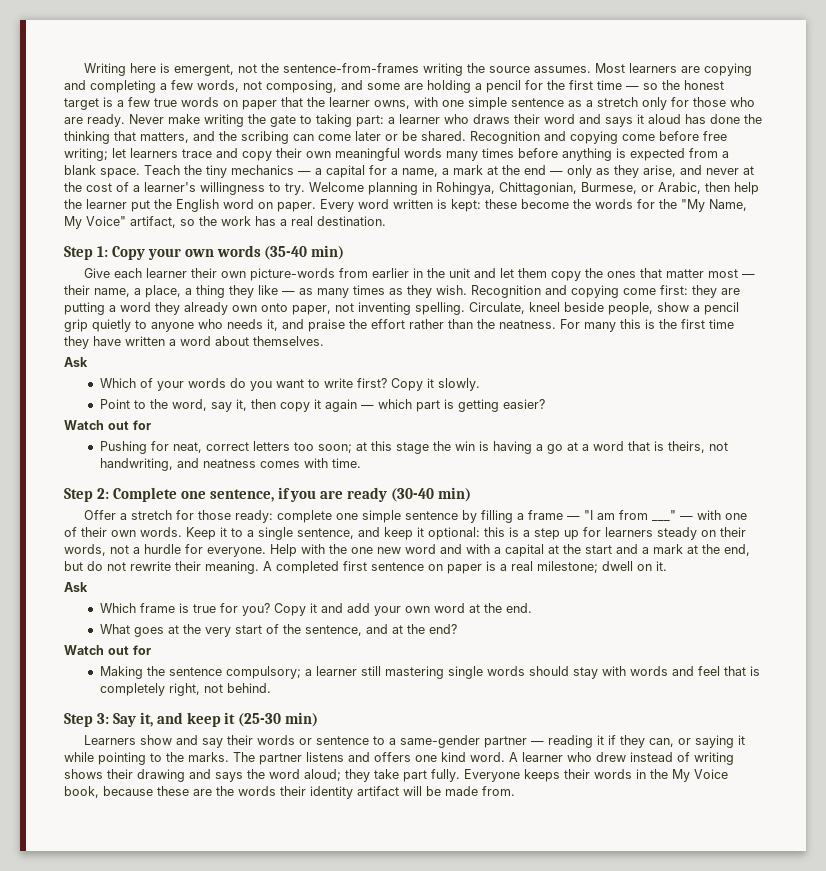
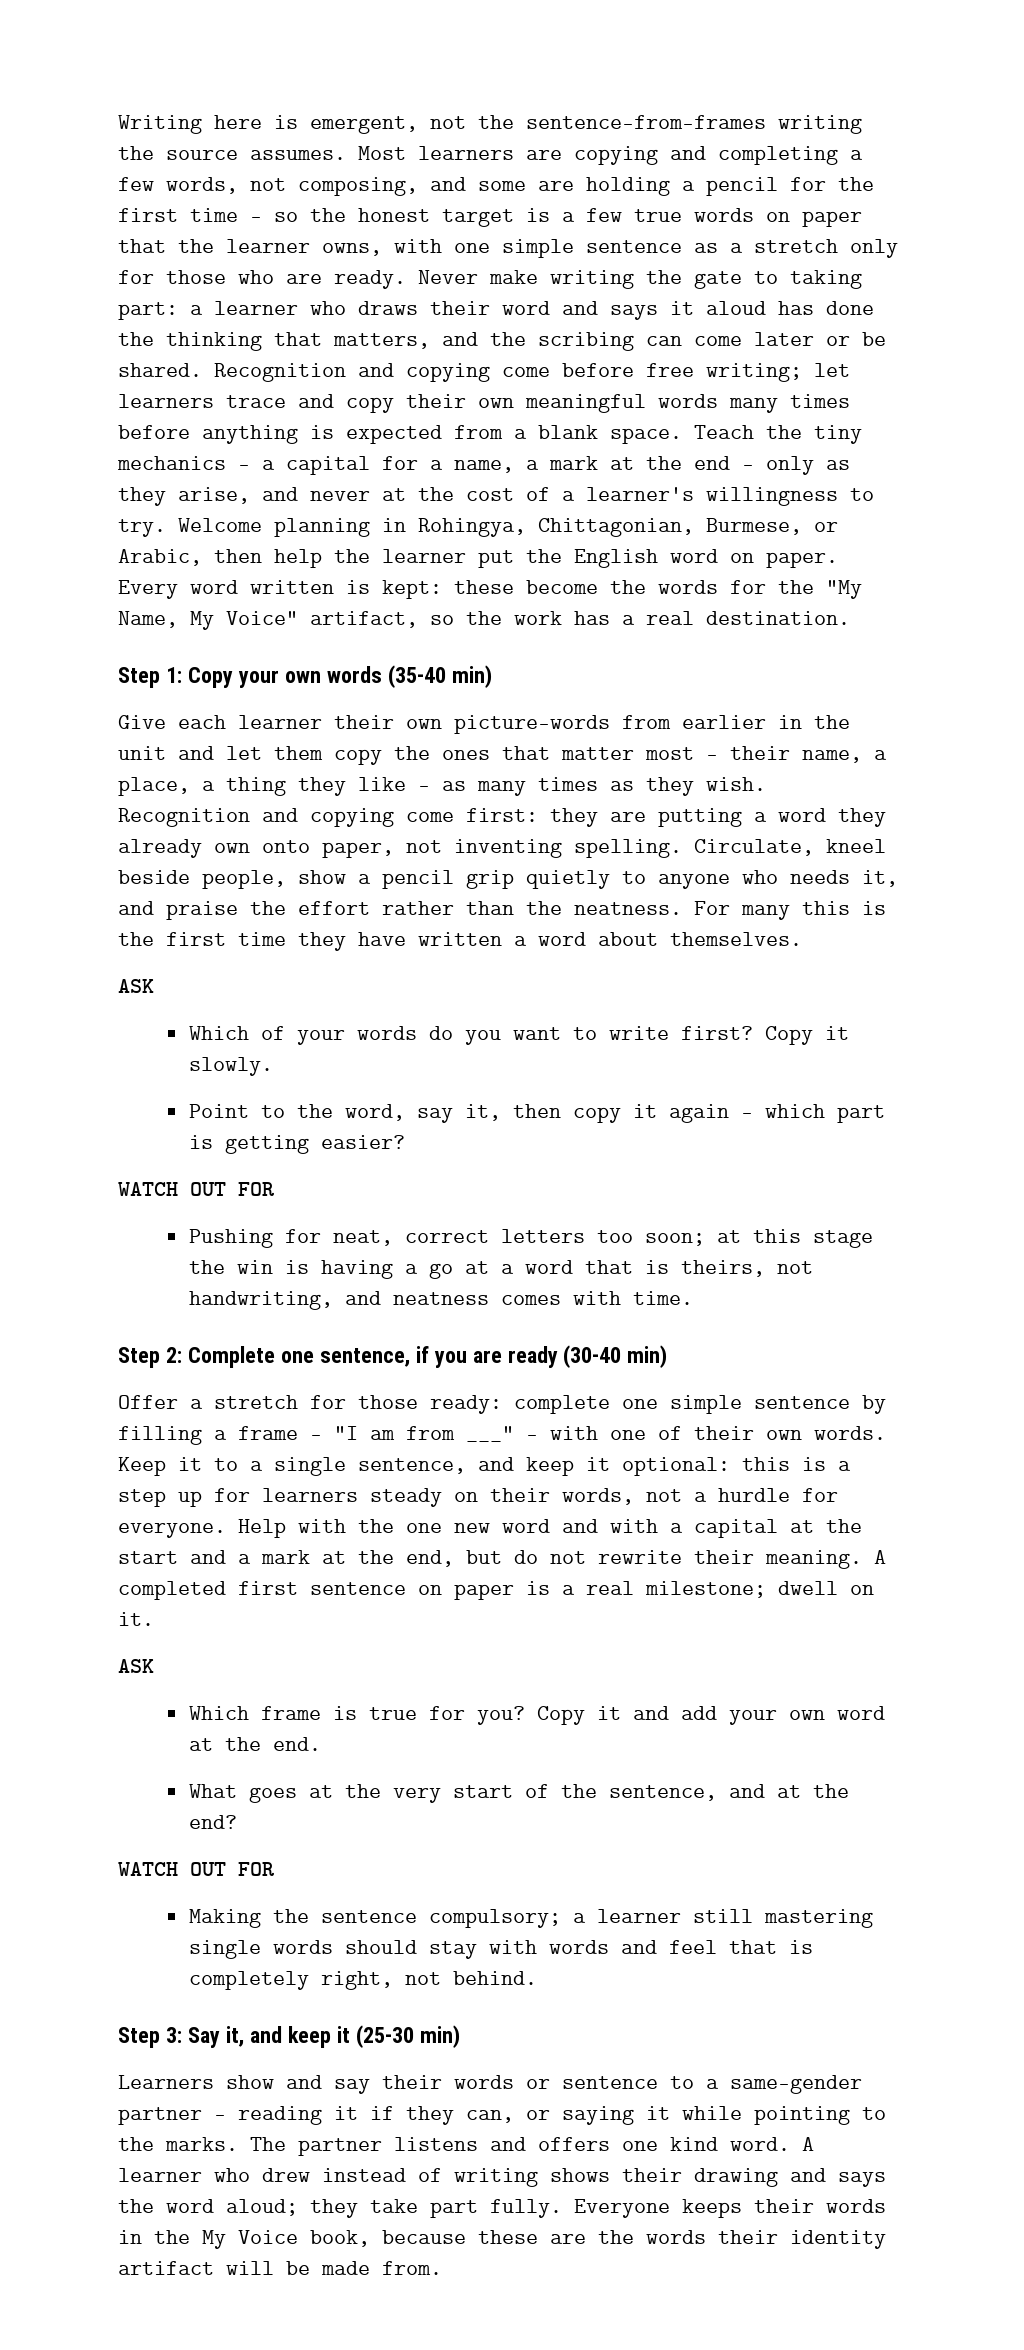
  For many this is the first time they have written a word about themselves.
- Ask
+ ASK
  Point to the word, say it, then copy it again — which part is getting easier?
- Watch out for
+ WATCH OUT FOR
  A completed first sentence on paper is a real milestone; dwell on it.
- Ask
+ ASK
  What goes at the very start of the sentence, and at the end?
- Watch out for
+ WATCH OUT FOR

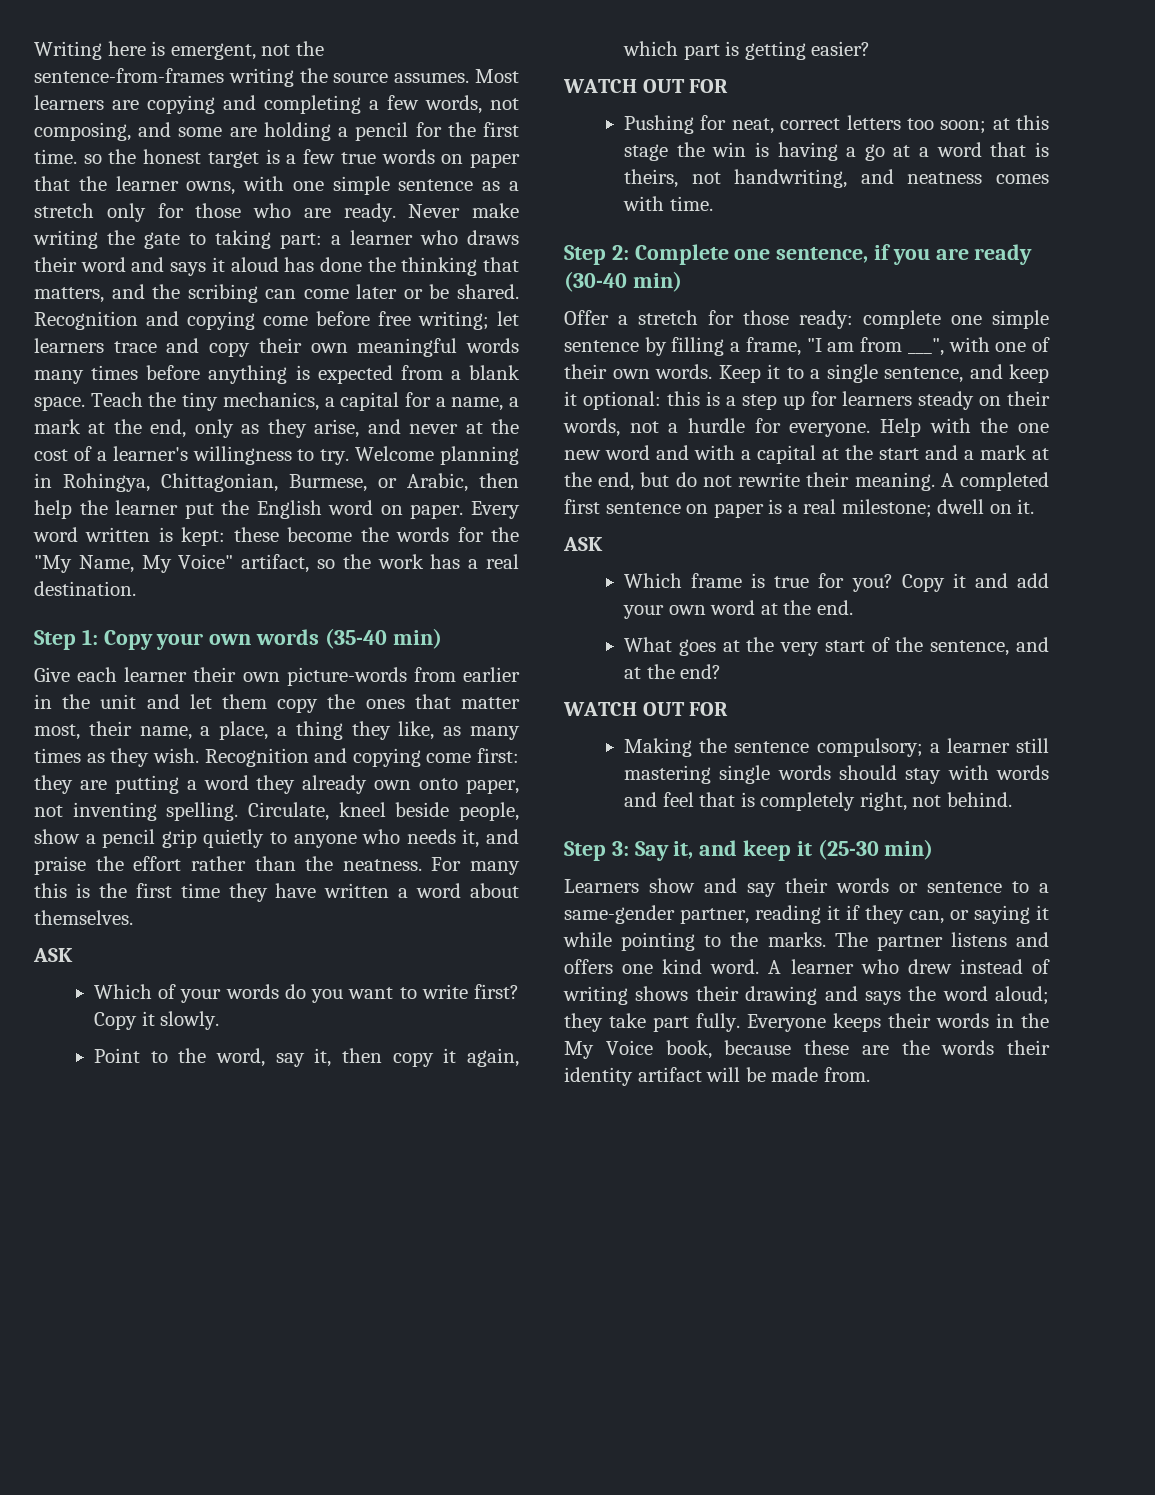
- Most learners are copying and completing a few words, not composing, and some are holding a pencil for the first time — so the honest target is a few true words on paper that the learner owns, with one simple sentence as a stretch only for those who are ready.
+ Most learners are copying and completing a few words, not composing, and some are holding a pencil for the first time. so the honest target is a few true words on paper that the learner owns, with one simple sentence as a stretch only for those who are ready.
- Teach the tiny mechanics — a capital for a name, a mark at the end — only as they arise, and never at the cost of a learner's willingness to try.
+ Teach the tiny mechanics, a capital for a name, a mark at the end, only as they arise, and never at the cost of a learner's willingness to try.
- Give each learner their own picture-words from earlier in the unit and let them copy the ones that matter most — their name, a place, a thing they like — as many times as they wish.
+ Give each learner their own picture-words from earlier in the unit and let them copy the ones that matter most, their name, a place, a thing they like, as many times as they wish.
- Point to the word, say it, then copy it again — which part is getting easier?
+ Point to the word, say it, then copy it again, which part is getting easier?
- Offer a stretch for those ready: complete one simple sentence by filling a frame — "I am from ___" — with one of their own words.
+ Offer a stretch for those ready: complete one simple sentence by filling a frame, "I am from ___", with one of their own words.
- Learners show and say their words or sentence to a same-gender partner — reading it if they can, or saying it while pointing to the marks.
+ Learners show and say their words or sentence to a same-gender partner, reading it if they can, or saying it while pointing to the marks.

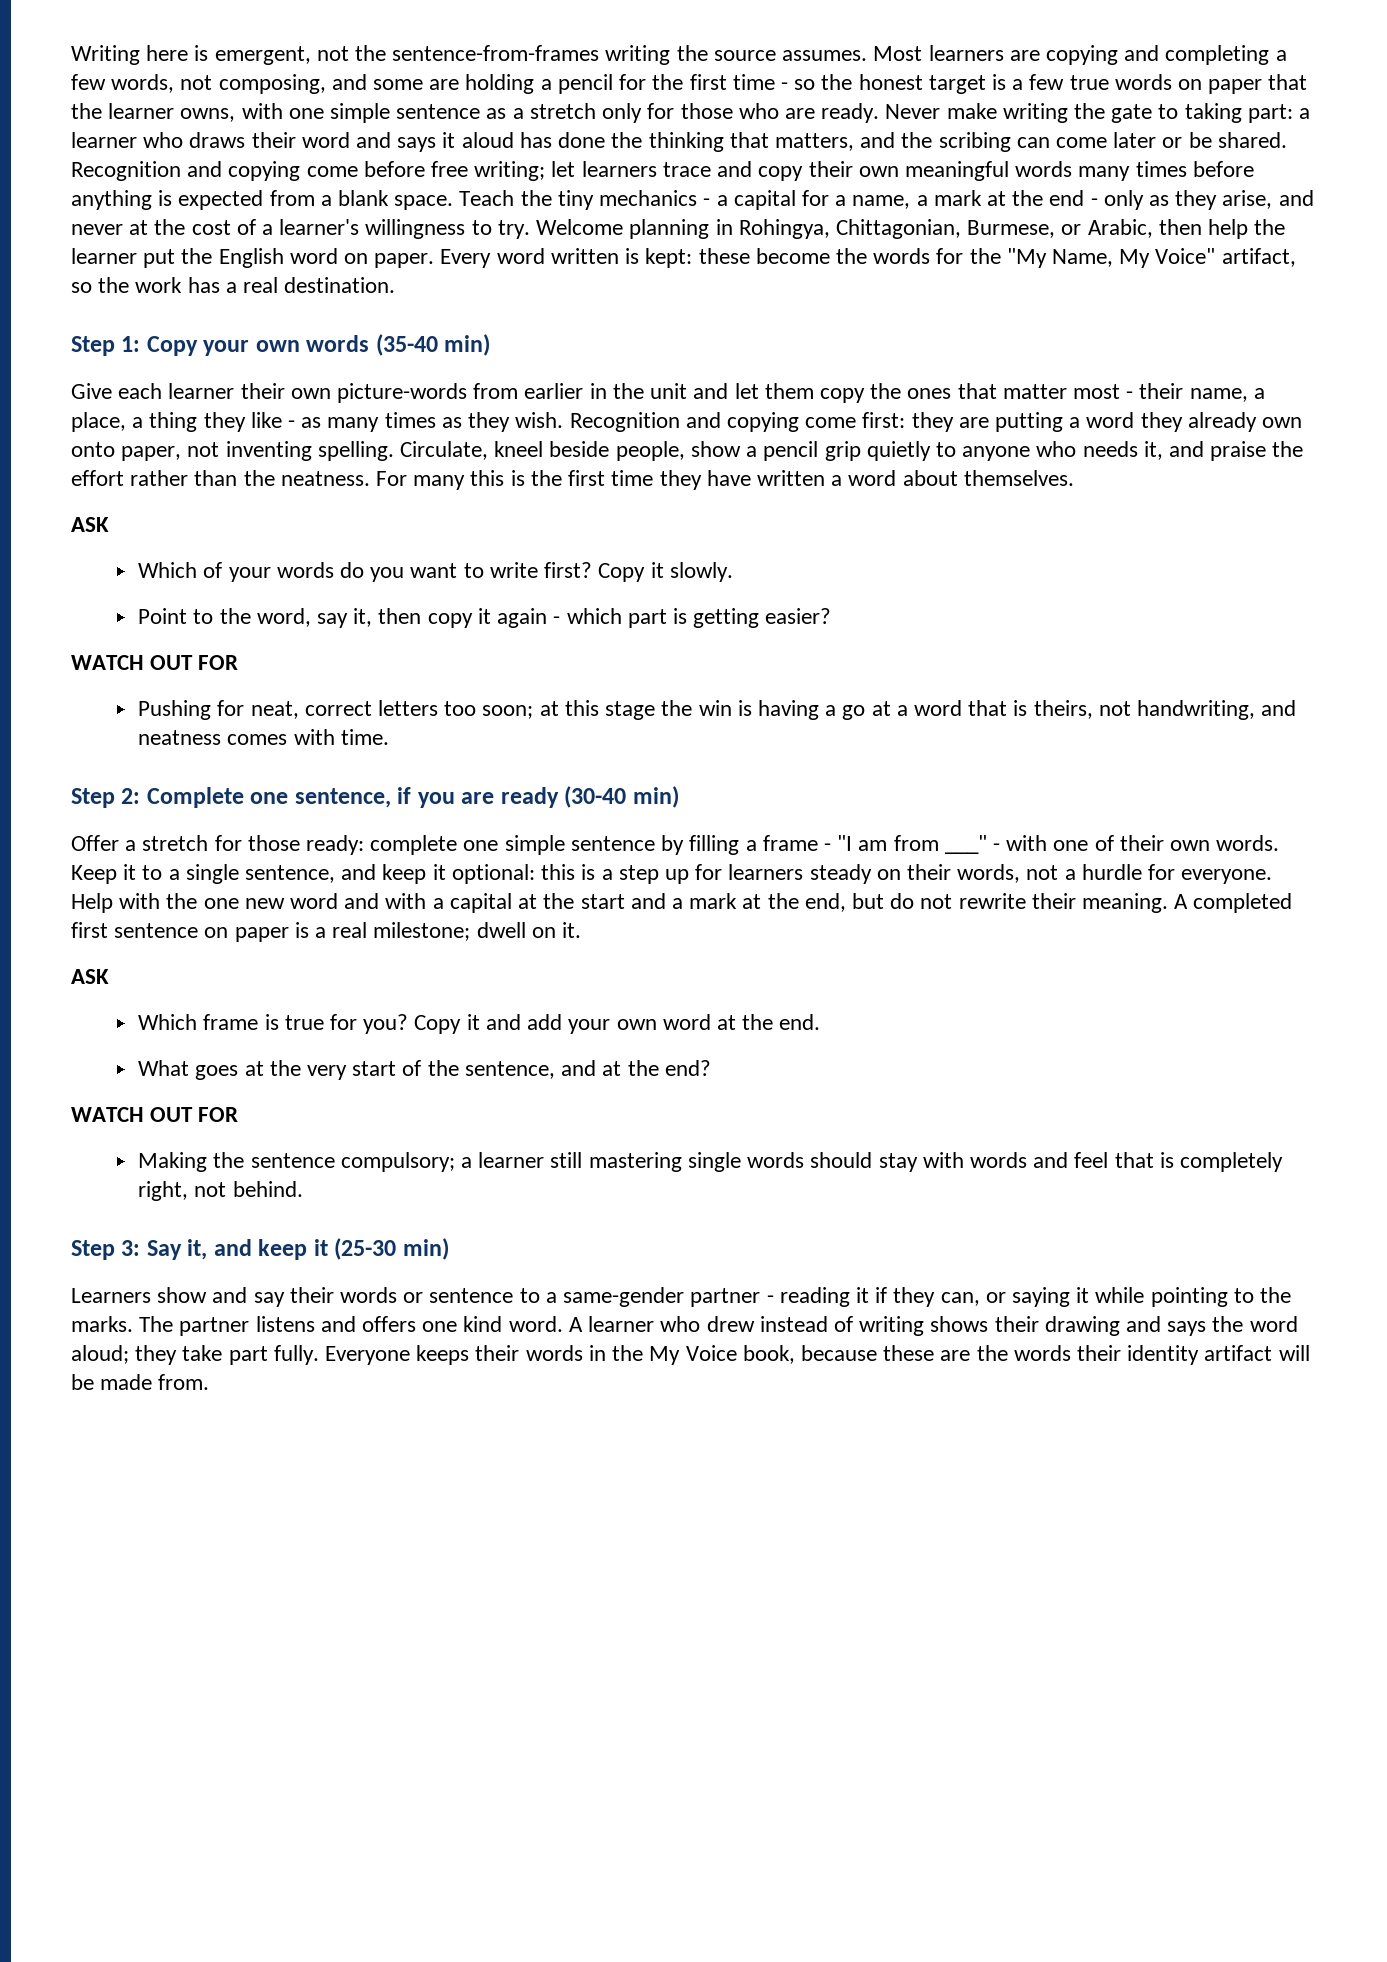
- Most learners are copying and completing a few words, not composing, and some are holding a pencil for the first time. so the honest target is a few true words on paper that the learner owns, with one simple sentence as a stretch only for those who are ready.
+ Most learners are copying and completing a few words, not composing, and some are holding a pencil for the first time - so the honest target is a few true words on paper that the learner owns, with one simple sentence as a stretch only for those who are ready.
- Teach the tiny mechanics, a capital for a name, a mark at the end, only as they arise, and never at the cost of a learner's willingness to try.
+ Teach the tiny mechanics - a capital for a name, a mark at the end - only as they arise, and never at the cost of a learner's willingness to try.
- Give each learner their own picture-words from earlier in the unit and let them copy the ones that matter most, their name, a place, a thing they like, as many times as they wish.
+ Give each learner their own picture-words from earlier in the unit and let them copy the ones that matter most - their name, a place, a thing they like - as many times as they wish.
- Point to the word, say it, then copy it again, which part is getting easier?
+ Point to the word, say it, then copy it again - which part is getting easier?
- Offer a stretch for those ready: complete one simple sentence by filling a frame, "I am from ___", with one of their own words.
+ Offer a stretch for those ready: complete one simple sentence by filling a frame - "I am from ___" - with one of their own words.
- Learners show and say their words or sentence to a same-gender partner, reading it if they can, or saying it while pointing to the marks.
+ Learners show and say their words or sentence to a same-gender partner - reading it if they can, or saying it while pointing to the marks.

